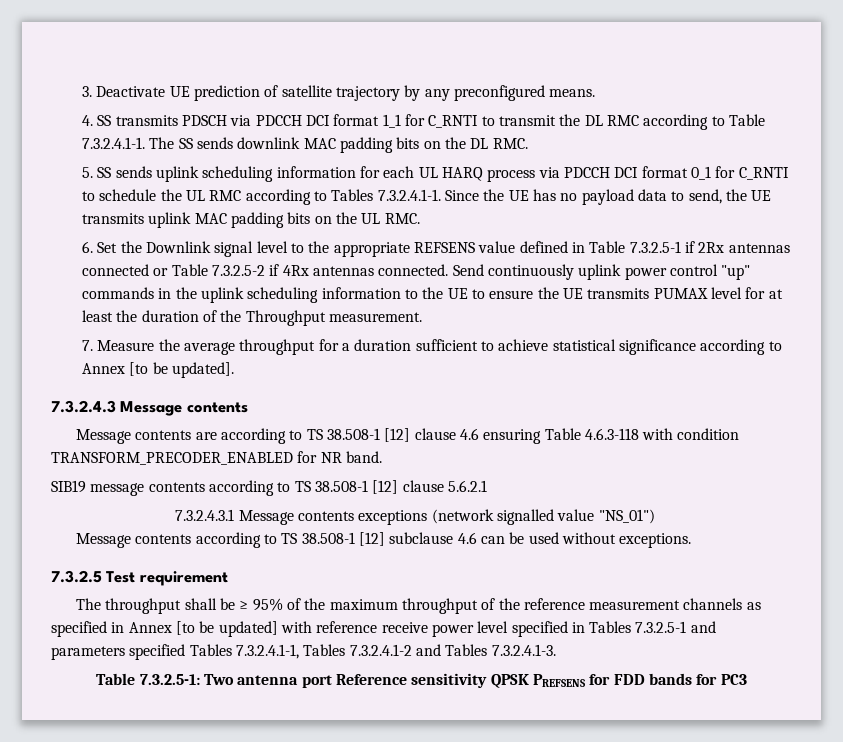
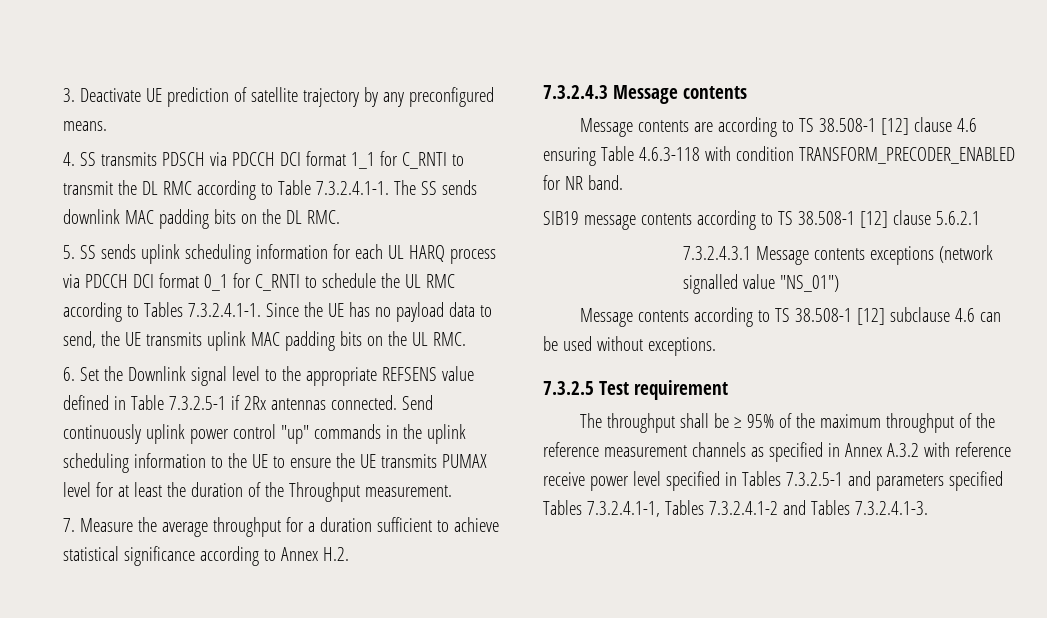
- 6. Set the Downlink signal level to the appropriate REFSENS value defined in Table 7.3.2.5-1 if 2Rx antennas connected or Table 7.3.2.5-2 if 4Rx antennas connected.
+ 6. Set the Downlink signal level to the appropriate REFSENS value defined in Table 7.3.2.5-1 if 2Rx antennas connected.
- 7. Measure the average throughput for a duration sufficient to achieve statistical significance according to Annex [to be updated].
+ 7. Measure the average throughput for a duration sufficient to achieve statistical significance according to Annex H.2.
- The throughput shall be ≥ 95% of the maximum throughput of the reference measurement channels as specified in Annex [to be updated] with reference receive power level specified in Tables 7.3.2.5-1 and parameters specified Tables 7.3.2.4.1-1, Tables 7.3.2.4.1-2 and Tables 7.3.2.4.1-3.
+ The throughput shall be ≥ 95% of the maximum throughput of the reference measurement channels as specified in Annex A.3.2 with reference receive power level specified in Tables 7.3.2.5-1 and parameters specified Tables 7.3.2.4.1-1, Tables 7.3.2.4.1-2 and Tables 7.3.2.4.1-3.
- Table 7.3.2.5-1: Two antenna port Reference sensitivity QPSK PREFSENS for FDD bands for PC3

